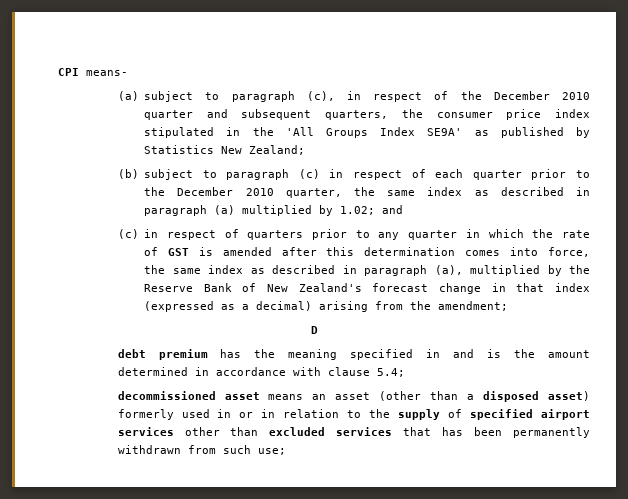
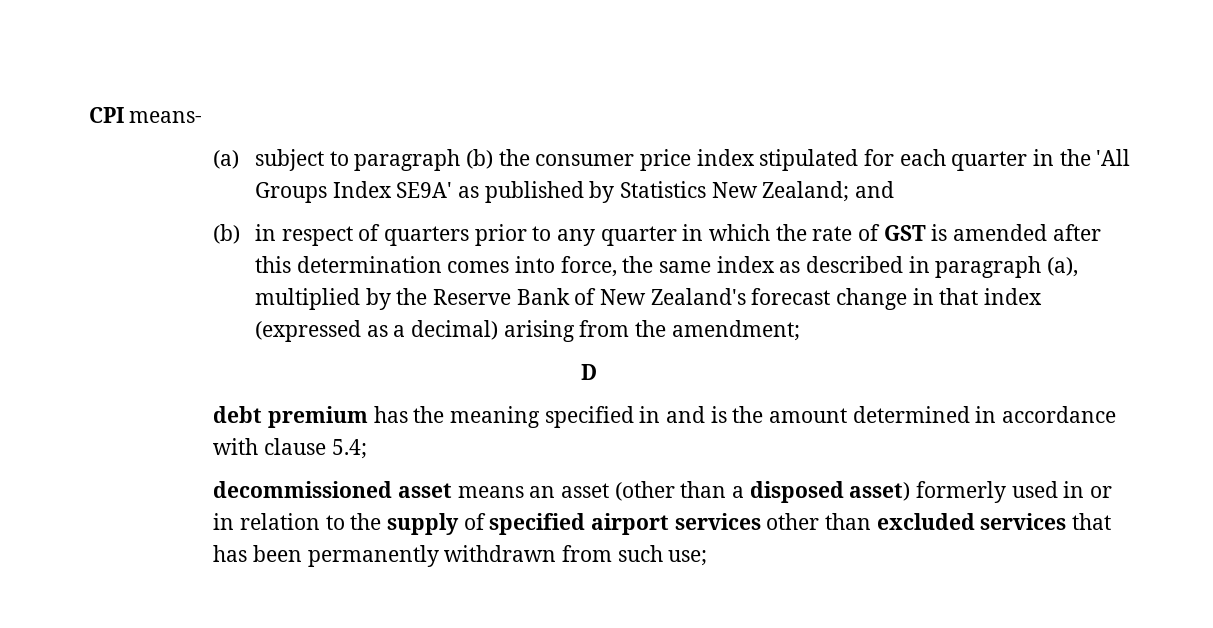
- (a) subject to paragraph (c), in respect of the December 2010 quarter and subsequent quarters, the consumer price index stipulated in the 'All Groups Index SE9A' as published by Statistics New Zealand;
- (b) subject to paragraph (c) in respect of each quarter prior to the December 2010 quarter, the same index as described in paragraph (a) multiplied by 1.02; and
+ (a) subject to paragraph (b) the consumer price index stipulated for each quarter in the 'All Groups Index SE9A' as published by Statistics New Zealand; and
- (c) in respect of quarters prior to any quarter in which the rate of GST is amended after this determination comes into force, the same index as described in paragraph (a), multiplied by the Reserve Bank of New Zealand's forecast change in that index (expressed as a decimal) arising from the amendment;
+ (b) in respect of quarters prior to any quarter in which the rate of GST is amended after this determination comes into force, the same index as described in paragraph (a), multiplied by the Reserve Bank of New Zealand's forecast change in that index (expressed as a decimal) arising from the amendment;

